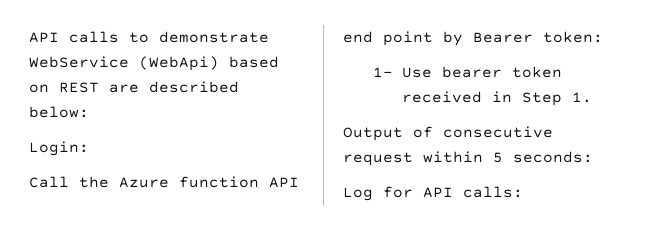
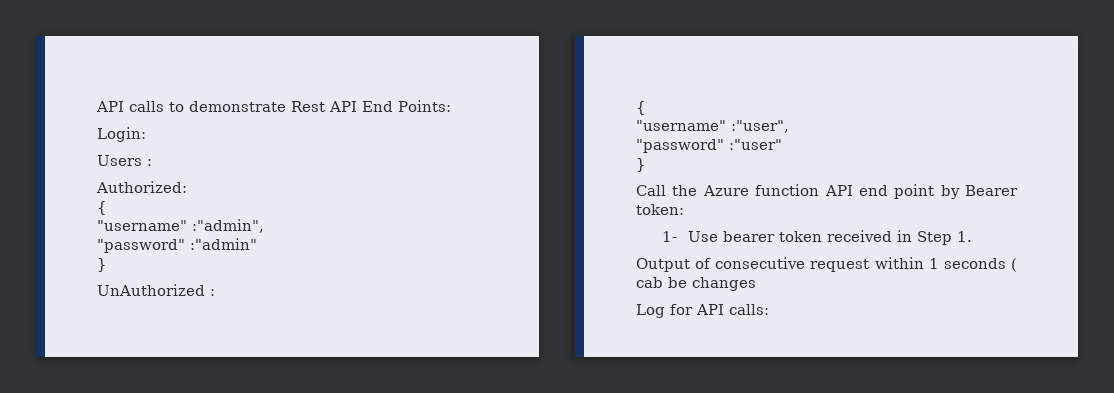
- API calls to demonstrate WebService (WebApi) based on REST are described below:
+ API calls to demonstrate Rest API End Points:
  Login:
+ Users :
+ Authorized:
+ {
+ "username" :"admin",
+ "password" :"admin"
+ }
+ UnAuthorized :
+ {
+ "username" :"user",
+ "password" :"user"
+ }
- Output of consecutive request within 5 seconds:
+ Output of consecutive request within 1 seconds ( cab be changes

